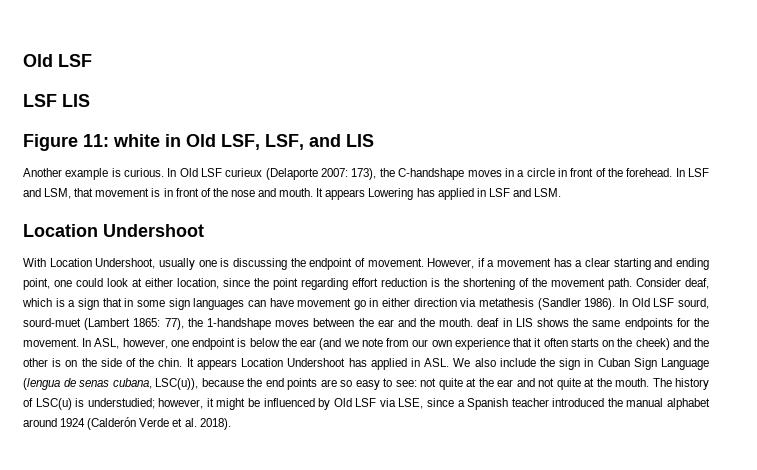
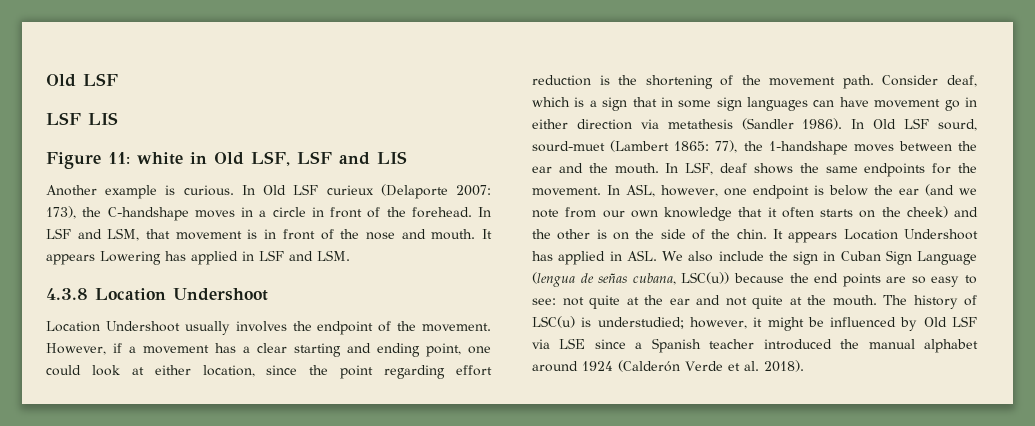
- Figure 11: white in Old LSF, LSF, and LIS
+ Figure 11: white in Old LSF, LSF and LIS
  It appears Lowering has applied in LSF and LSM.
- Location Undershoot
+ 4.3.8 Location Undershoot
- With Location Undershoot, usually one is discussing the endpoint of movement.
+ Location Undershoot usually involves the endpoint of the movement.
- In Old LSF sourd, sourd-muet (Lambert 1865: 77), the 1-handshape moves between the ear and the mouth. deaf in LIS shows the same endpoints for the movement.
+ In Old LSF sourd, sourd-muet (Lambert 1865: 77), the 1-handshape moves between the ear and the mouth. In LSF, deaf shows the same endpoints for the movement.
- In ASL, however, one endpoint is below the ear (and we note from our own experience that it often starts on the cheek) and the other is on the side of the chin.
+ In ASL, however, one endpoint is below the ear (and we note from our own knowledge that it often starts on the cheek) and the other is on the side of the chin.
- It appears Location Undershoot has applied in ASL. We also include the sign in Cuban Sign Language (lengua de senas cubana, LSC(u)), because the end points are so easy to see: not quite at the ear and not quite at the mouth.
+ It appears Location Undershoot has applied in ASL. We also include the sign in Cuban Sign Language (lengua de señas cubana, LSC(u)) because the end points are so easy to see: not quite at the ear and not quite at the mouth.
- The history of LSC(u) is understudied; however, it might be influenced by Old LSF via LSE, since a Spanish teacher introduced the manual alphabet around 1924 (Calderón Verde et al. 2018).
+ The history of LSC(u) is understudied; however, it might be influenced by Old LSF via LSE since a Spanish teacher introduced the manual alphabet around 1924 (Calderón Verde et al. 2018).

